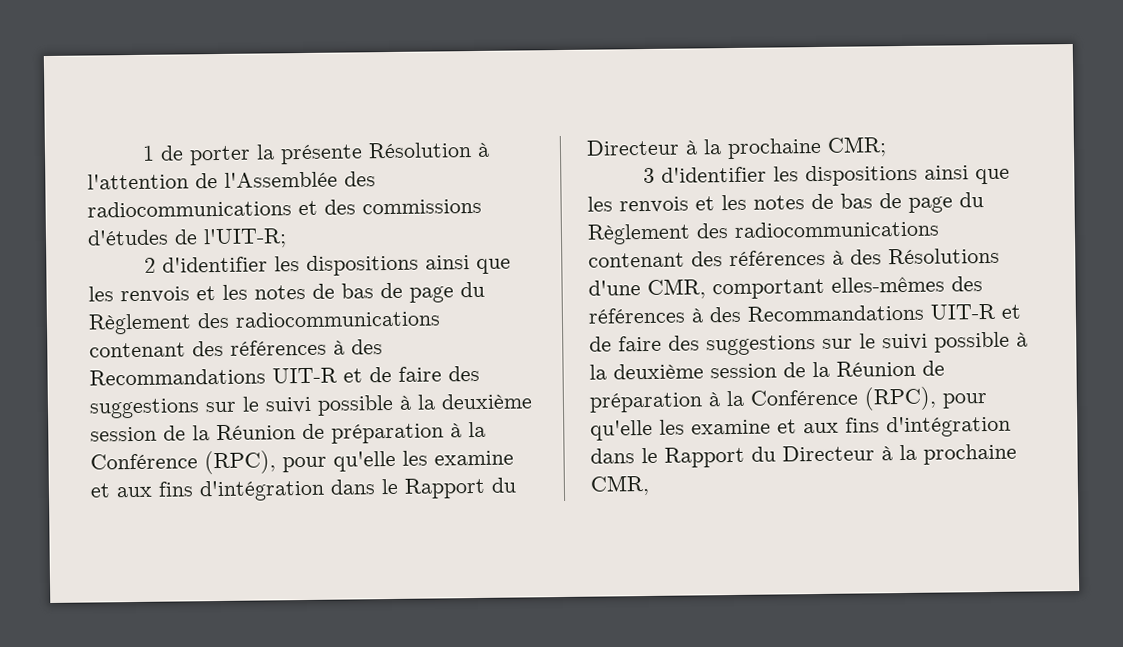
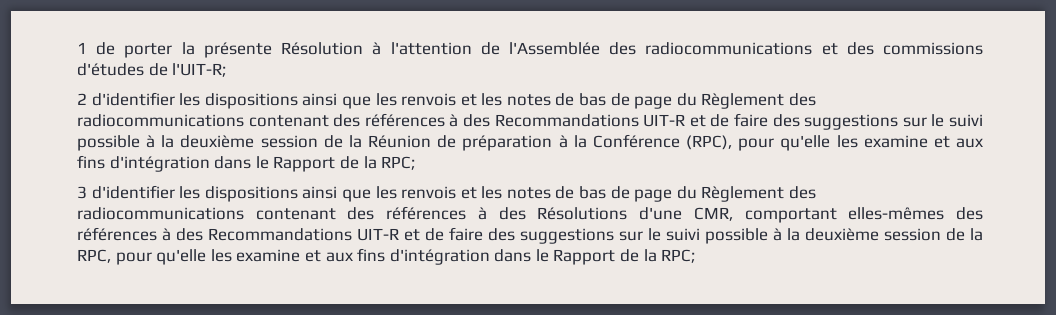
- 2 d'identifier les dispositions ainsi que les renvois et les notes de bas de page du Règlement des radiocommunications contenant des références à des Recommandations UIT-R et de faire des suggestions sur le suivi possible à la deuxième session de la Réunion de préparation à la Conférence (RPC), pour qu'elle les examine et aux fins d'intégration dans le Rapport du Directeur à la prochaine CMR;
+ 2 d'identifier les dispositions ainsi que les renvois et les notes de bas de page du Règlement des radiocommunications contenant des références à des Recommandations UIT-R et de faire des suggestions sur le suivi possible à la deuxième session de la Réunion de préparation à la Conférence (RPC), pour qu'elle les examine et aux fins d'intégration dans le Rapport de la RPC;
- 3 d'identifier les dispositions ainsi que les renvois et les notes de bas de page du Règlement des radiocommunications contenant des références à des Résolutions d'une CMR, comportant elles-mêmes des références à des Recommandations UIT-R et de faire des suggestions sur le suivi possible à la deuxième session de la Réunion de préparation à la Conférence (RPC), pour qu'elle les examine et aux fins d'intégration dans le Rapport du Directeur à la prochaine CMR,
+ 3 d'identifier les dispositions ainsi que les renvois et les notes de bas de page du Règlement des radiocommunications contenant des références à des Résolutions d'une CMR, comportant elles-mêmes des références à des Recommandations UIT-R et de faire des suggestions sur le suivi possible à la deuxième session de la RPC, pour qu'elle les examine et aux fins d'intégration dans le Rapport de la RPC;

